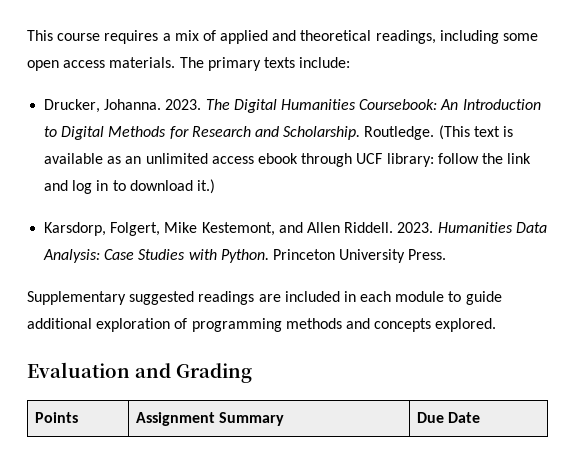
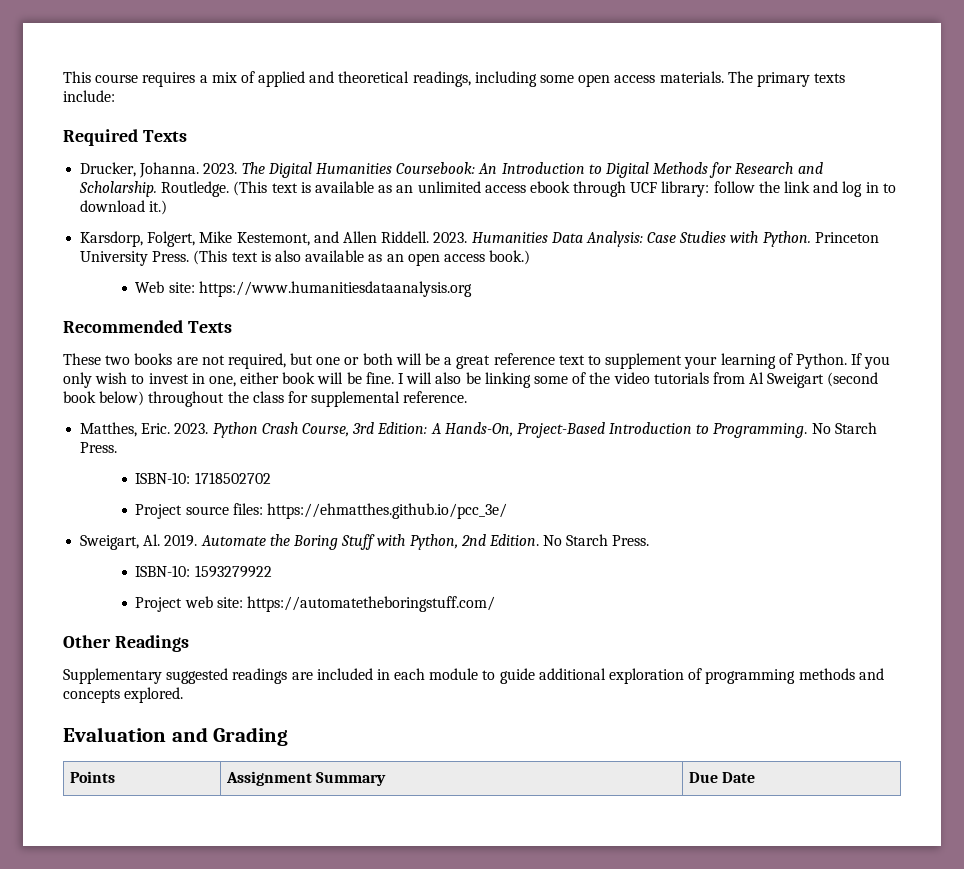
+ Required Texts
+ (This text is also available as an open access book.)
+ Web site: https://www.humanitiesdataanalysis.org
+ Recommended Texts
+ These two books are not required, but one or both will be a great reference text to supplement your learning of Python. If you only wish to invest in one, either book will be fine. I will also be linking some of the video tutorials from Al Sweigart (second book below) throughout the class for supplemental reference.
+ Matthes, Eric. 2023. Python Crash Course, 3rd Edition: A Hands-On, Project-Based Introduction to Programming. No Starch Press.
+ ISBN-10: 1718502702
+ Project source files: https://ehmatthes.github.io/pcc_3e/
+ Sweigart, Al. 2019. Automate the Boring Stuff with Python, 2nd Edition. No Starch Press.
+ ISBN-10: 1593279922
+ Project web site: https://automatetheboringstuff.com/
+ Other Readings

